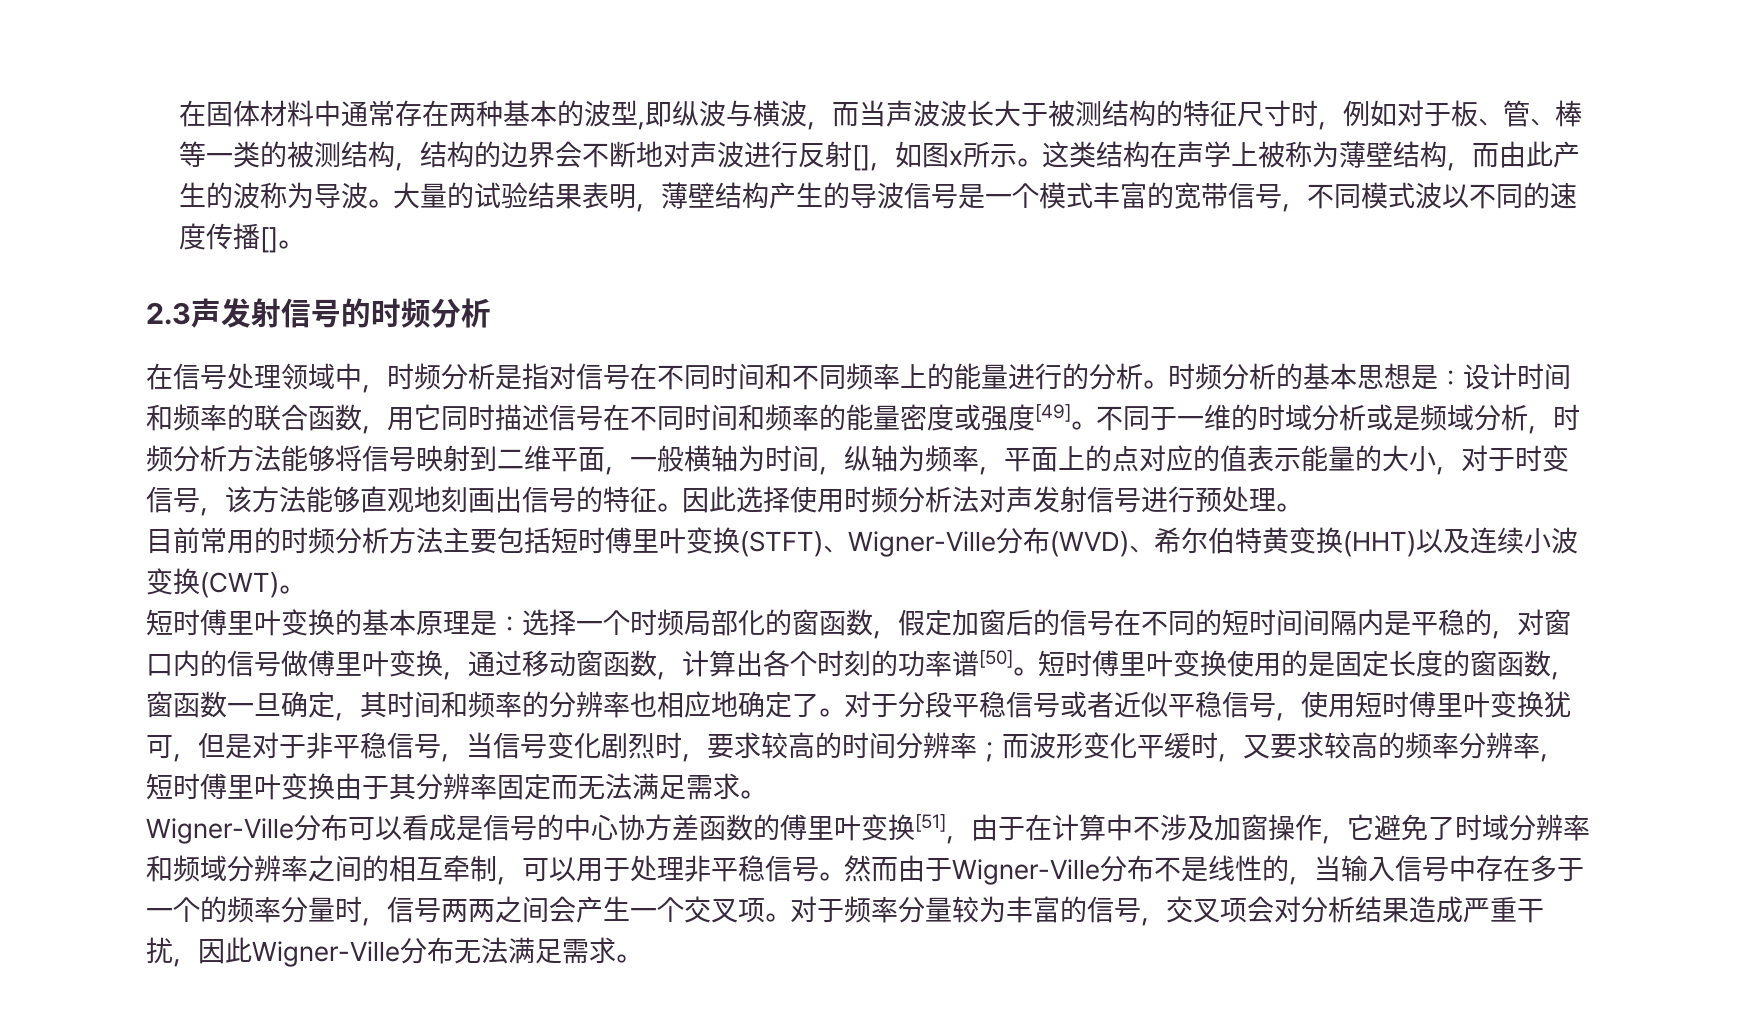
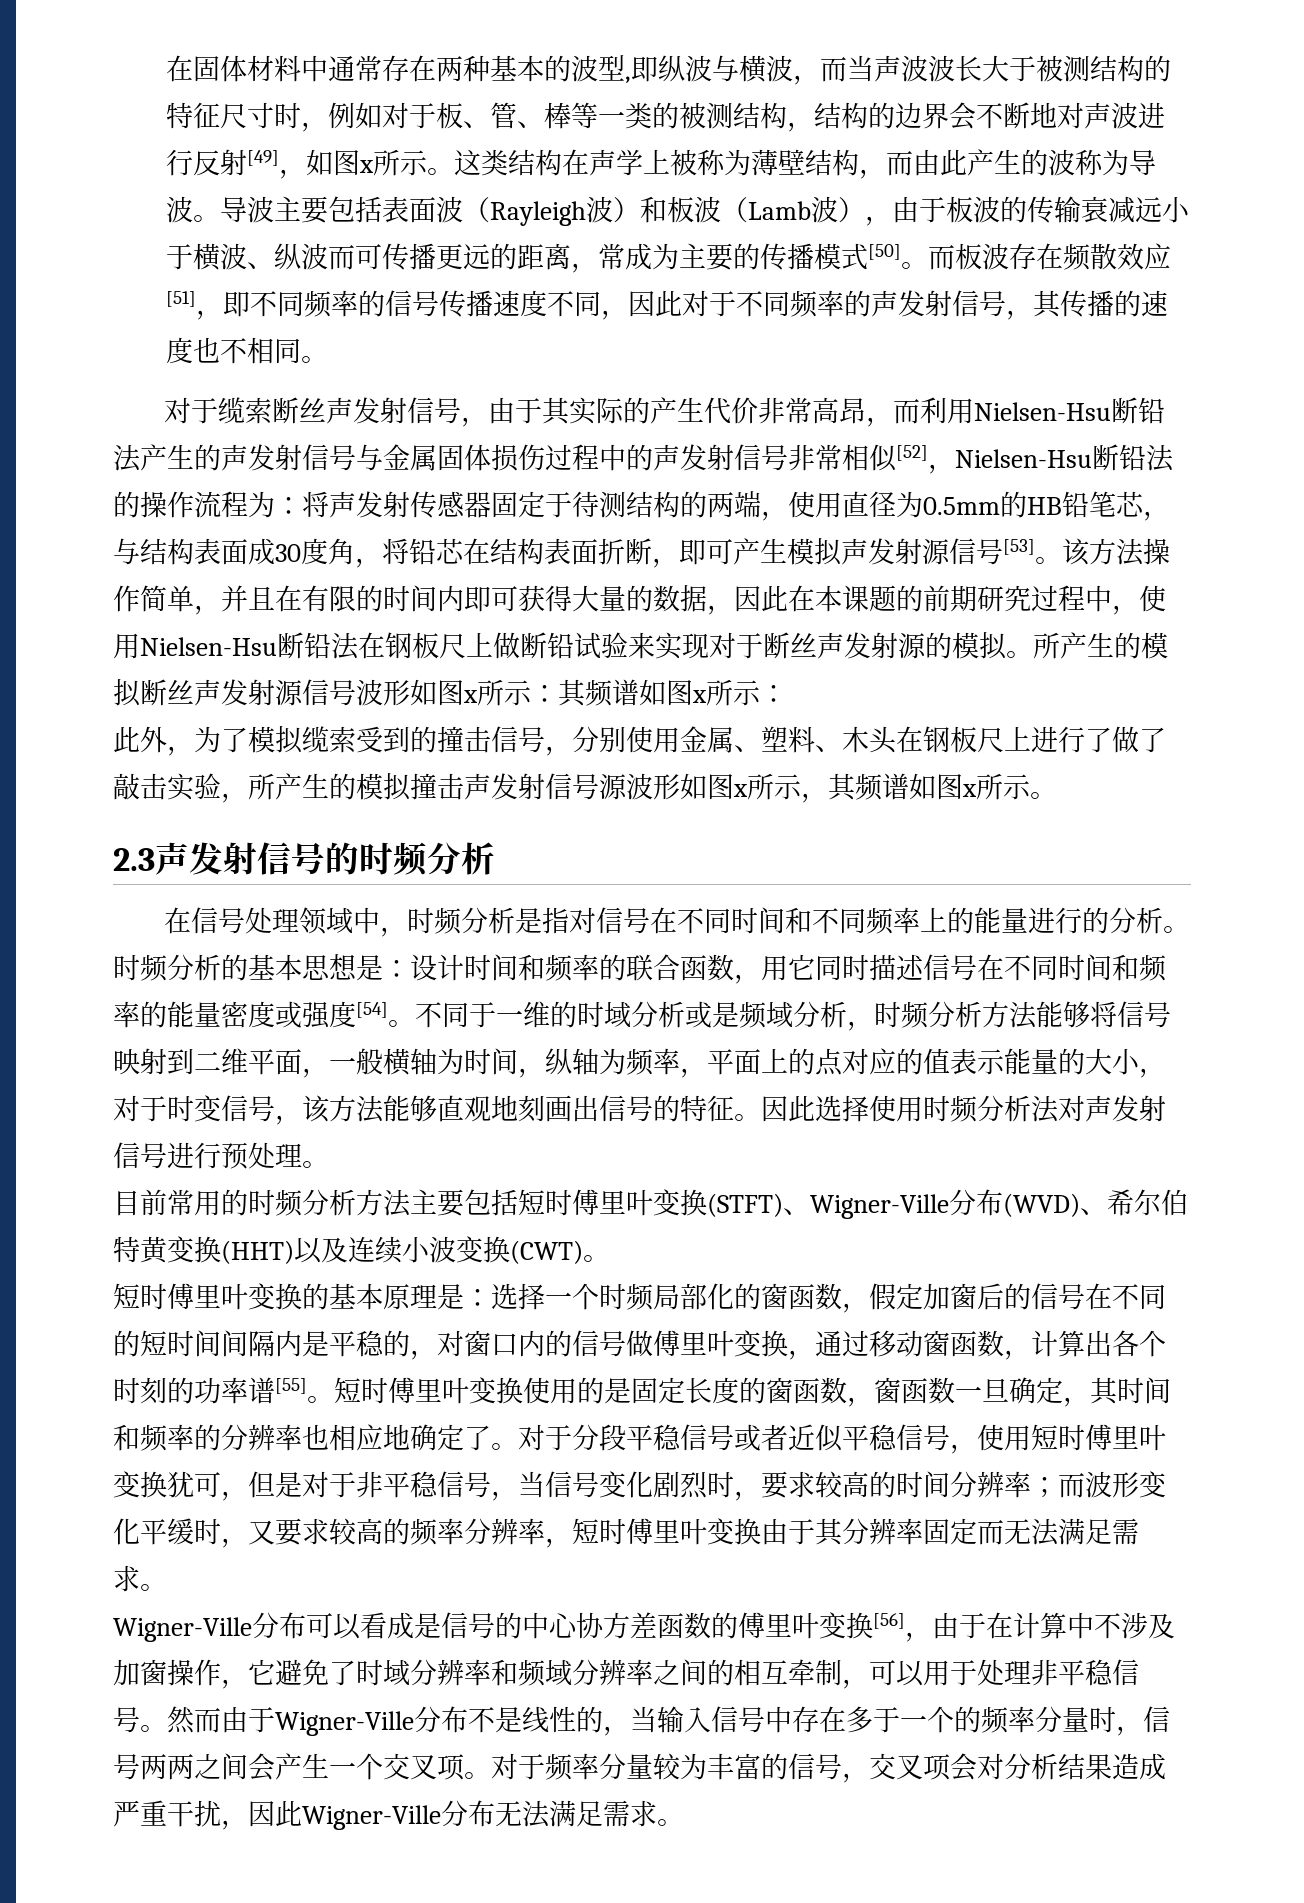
- 在固体材料中通常存在两种基本的波型,即纵波与横波，而当声波波长大于被测结构的特征尺寸时，例如对于板、管、棒等一类的被测结构，结构的边界会不断地对声波进行反射[]，如图x所示。
+ 在固体材料中通常存在两种基本的波型,即纵波与横波，而当声波波长大于被测结构的特征尺寸时，例如对于板、管、棒等一类的被测结构，结构的边界会不断地对声波进行反射[49]，如图x所示。
- 大量的试验结果表明，薄壁结构产生的导波信号是一个模式丰富的宽带信号，不同模式波以不同的速度传播[]。
+ 导波主要包括表面波（Rayleigh波）和板波（Lamb波），由于板波的传输衰减远小于横波、纵波而可传播更远的距离，常成为主要的传播模式[50]。而板波存在频散效应[51]，即不同频率的信号传播速度不同，因此对于不同频率的声发射信号，其传播的速度也不相同。
+ 对于缆索断丝声发射信号，由于其实际的产生代价非常高昂，而利用Nielsen-Hsu断铅法产生的声发射信号与金属固体损伤过程中的声发射信号非常相似[52]，Nielsen-Hsu断铅法的操作流程为：将声发射传感器固定于待测结构的两端，使用直径为0.5mm的HB铅笔芯，与结构表面成30度角，将铅芯在结构表面折断，即可产生模拟声发射源信号[53]。该方法操作简单，并且在有限的时间内即可获得大量的数据，因此在本课题的前期研究过程中，使用Nielsen-Hsu断铅法在钢板尺上做断铅试验来实现对于断丝声发射源的模拟。所产生的模拟断丝声发射源信号波形如图x所示：其频谱如图x所示：
+ 此外，为了模拟缆索受到的撞击信号，分别使用金属、塑料、木头在钢板尺上进行了做了敲击实验，所产生的模拟撞击声发射信号源波形如图x所示，其频谱如图x所示。
- 时频分析的基本思想是：设计时间和频率的联合函数，用它同时描述信号在不同时间和频率的能量密度或强度[49]。
+ 时频分析的基本思想是：设计时间和频率的联合函数，用它同时描述信号在不同时间和频率的能量密度或强度[54]。
- 短时傅里叶变换的基本原理是：选择一个时频局部化的窗函数，假定加窗后的信号在不同的短时间间隔内是平稳的，对窗口内的信号做傅里叶变换，通过移动窗函数，计算出各个时刻的功率谱[50]。
+ 短时傅里叶变换的基本原理是：选择一个时频局部化的窗函数，假定加窗后的信号在不同的短时间间隔内是平稳的，对窗口内的信号做傅里叶变换，通过移动窗函数，计算出各个时刻的功率谱[55]。
- Wigner-Ville分布可以看成是信号的中心协方差函数的傅里叶变换[51]，由于在计算中不涉及加窗操作，它避免了时域分辨率和频域分辨率之间的相互牵制，可以用于处理非平稳信号。
+ Wigner-Ville分布可以看成是信号的中心协方差函数的傅里叶变换[56]，由于在计算中不涉及加窗操作，它避免了时域分辨率和频域分辨率之间的相互牵制，可以用于处理非平稳信号。

